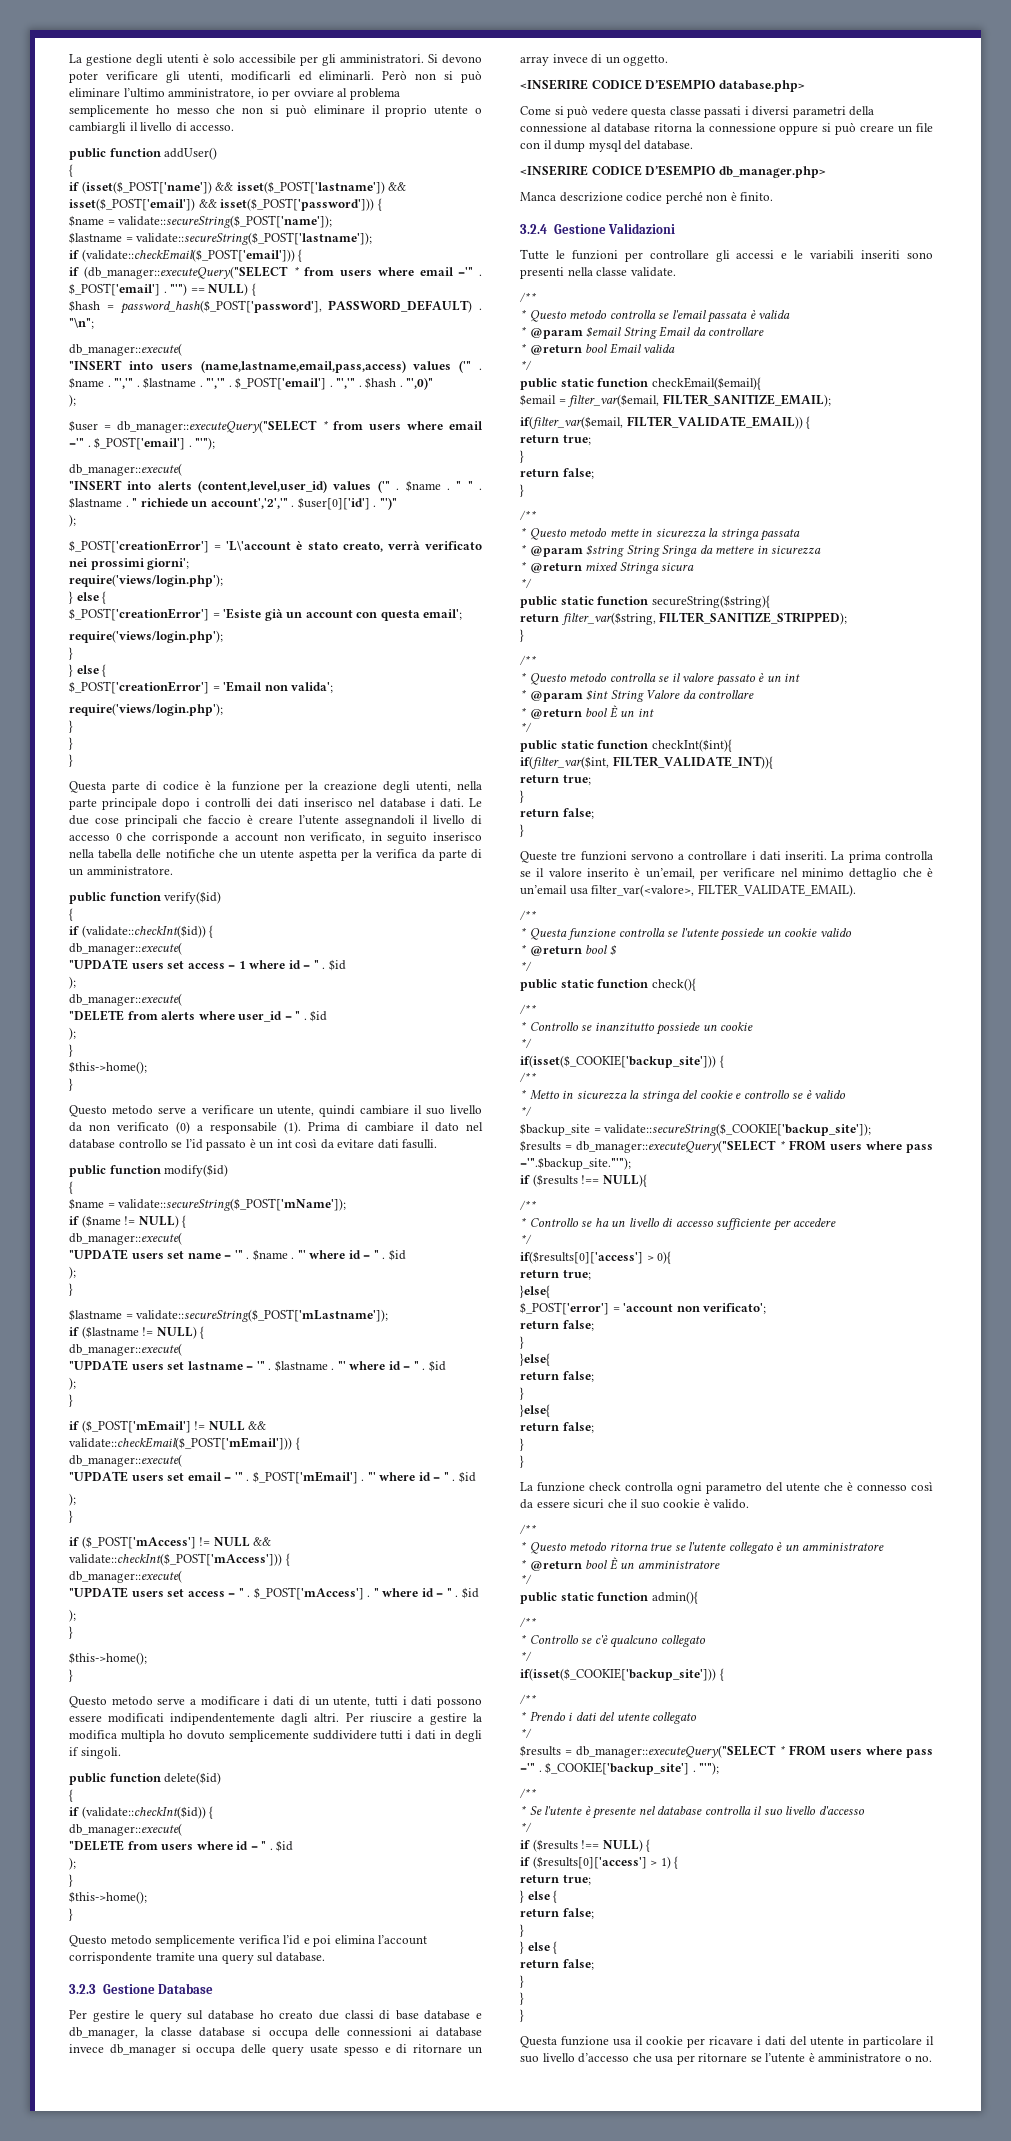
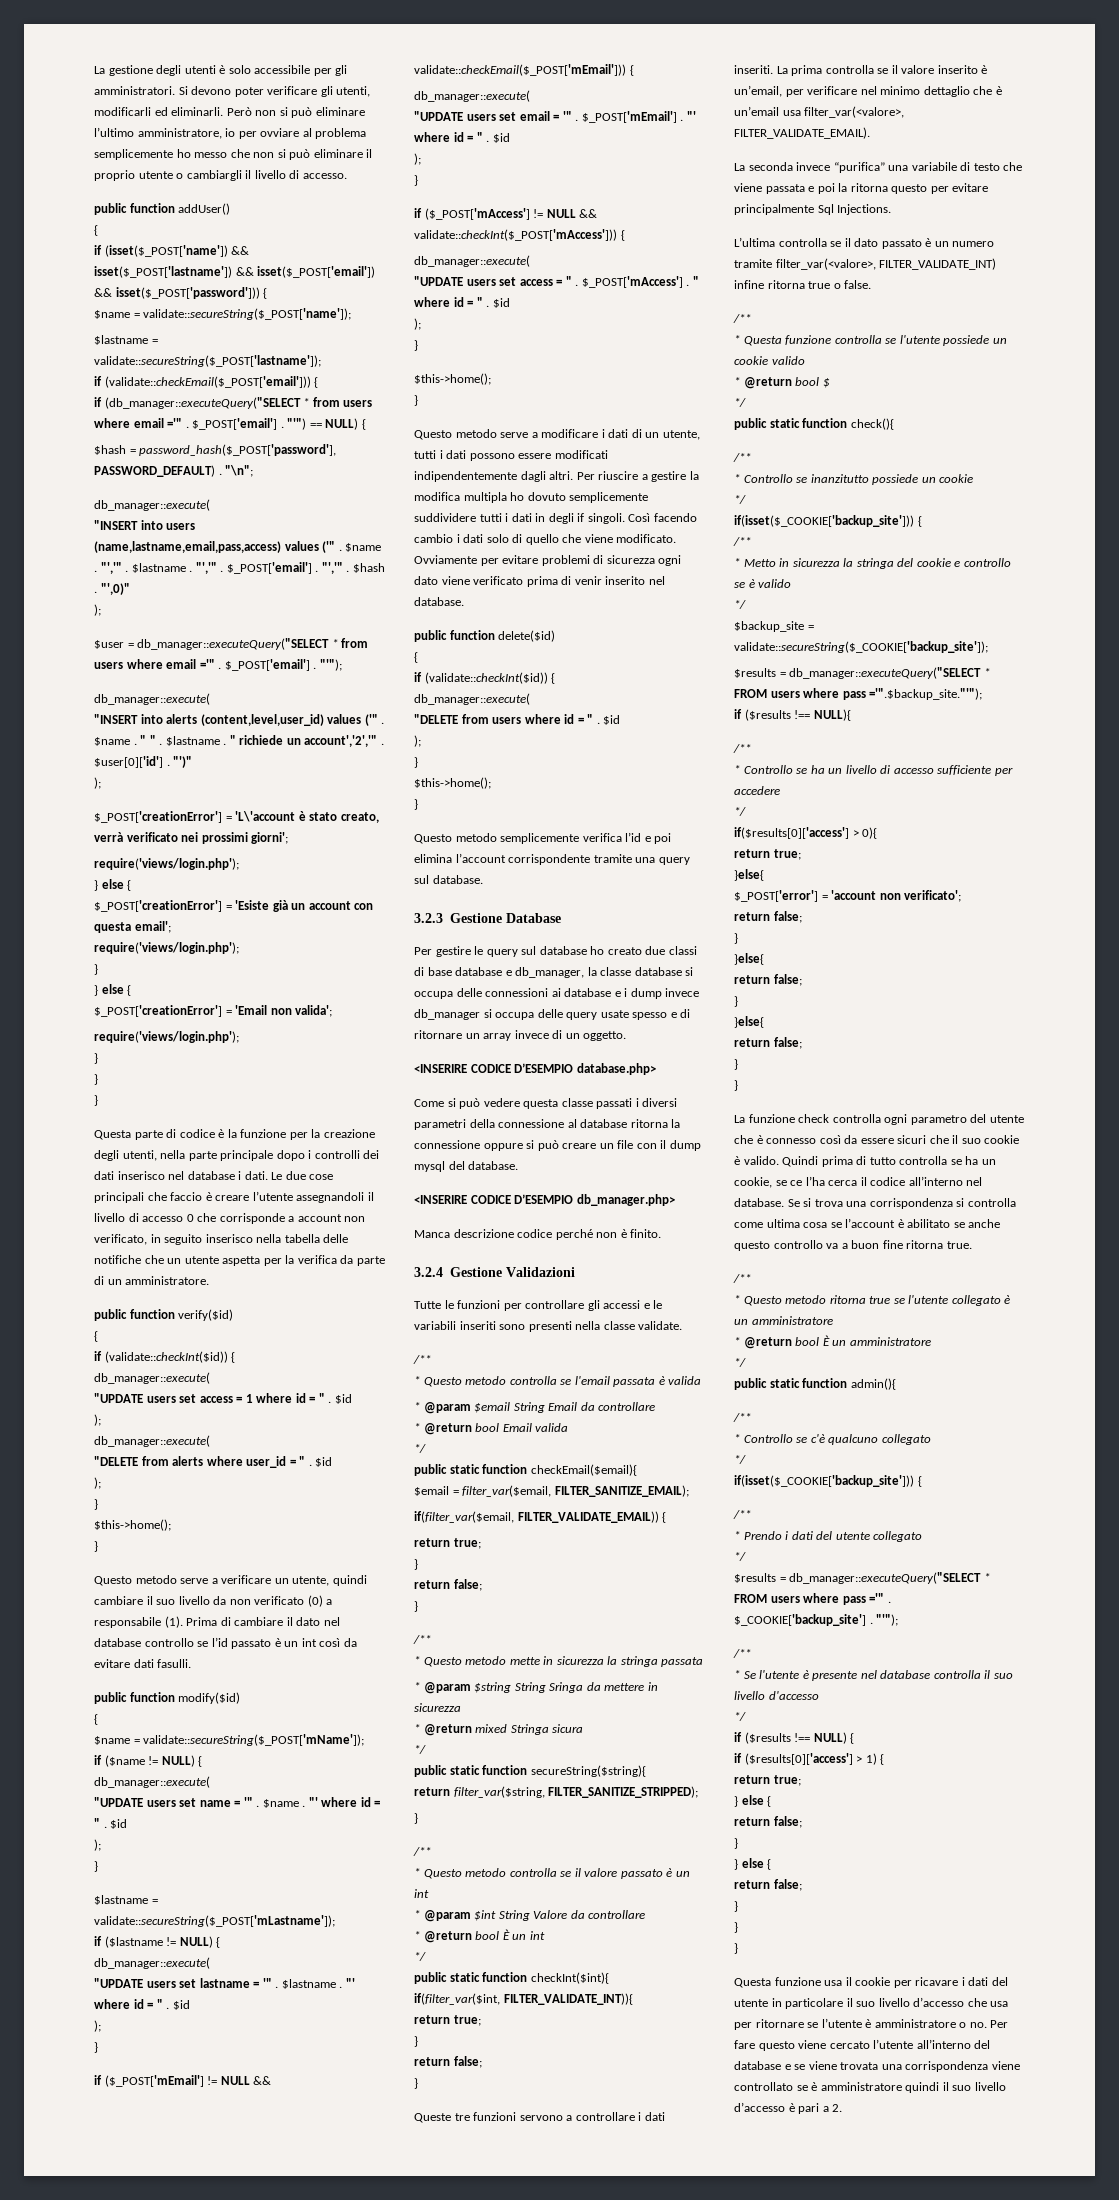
+ Così facendo cambio i dati solo di quello che viene modificato. Ovviamente per evitare problemi di sicurezza ogni dato viene verificato prima di venir inserito nel database.
- Per gestire le query sul database ho creato due classi di base database e db_manager, la classe database si occupa delle connessioni ai database invece db_manager si occupa delle query usate spesso e di ritornare un array invece di un oggetto.
+ Per gestire le query sul database ho creato due classi di base database e db_manager, la classe database si occupa delle connessioni ai database e i dump invece db_manager si occupa delle query usate spesso e di ritornare un array invece di un oggetto.
+ La seconda invece “purifica” una variabile di testo che viene passata e poi la ritorna questo per evitare principalmente Sql Injections.
+ L’ultima controlla se il dato passato è un numero tramite filter_var(<valore>, FILTER_VALIDATE_INT) infine ritorna true o false.
+ Quindi prima di tutto controlla se ha un cookie, se ce l’ha cerca il codice all’interno nel database. Se si trova una corrispondenza si controlla come ultima cosa se l’account è abilitato se anche questo controllo va a buon fine ritorna true.
- Questa funzione usa il cookie per ricavare i dati del utente in particolare il suo livello d’accesso che usa per ritornare se l’utente è amministratore o no.
+ Questa funzione usa il cookie per ricavare i dati del utente in particolare il suo livello d’accesso che usa per ritornare se l’utente è amministratore o no. Per fare questo viene cercato l’utente all’interno del database e se viene trovata una corrispondenza viene controllato se è amministratore quindi il suo livello d’accesso è pari a 2.

